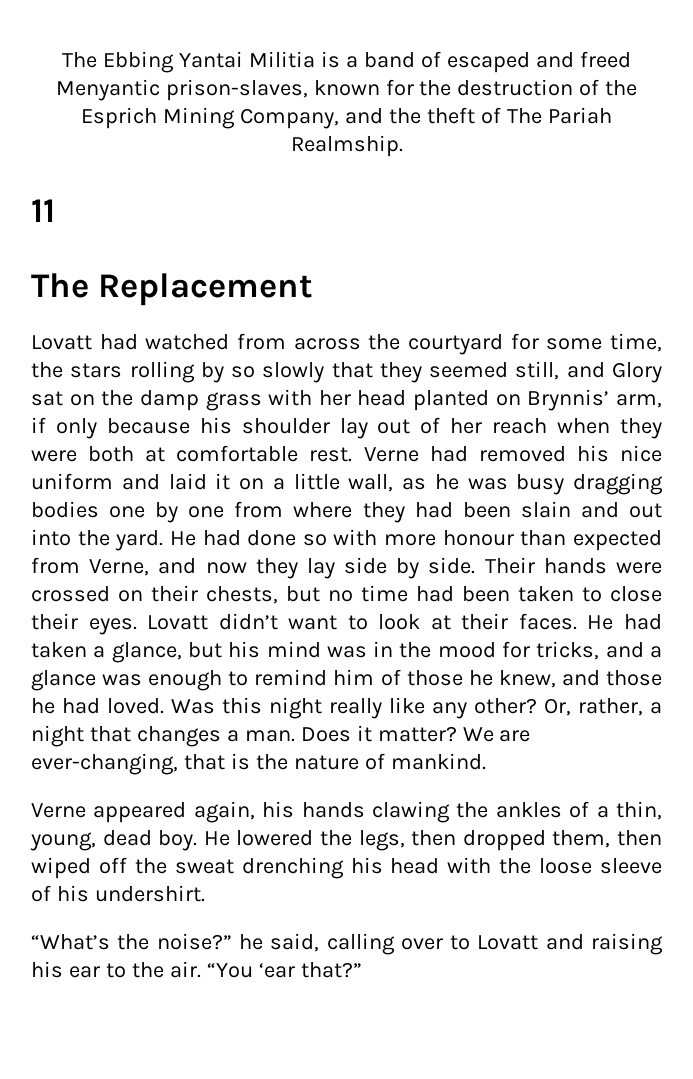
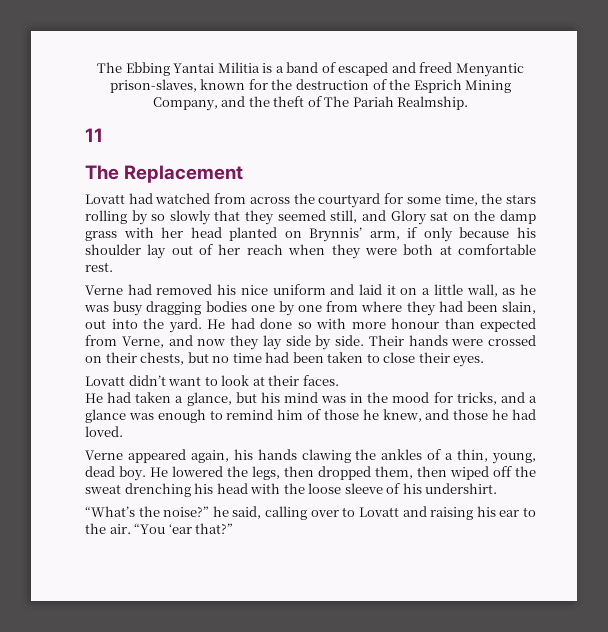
- Lovatt had watched from across the courtyard for some time, the stars rolling by so slowly that they seemed still, and Glory sat on the damp grass with her head planted on Brynnis’ arm, if only because his shoulder lay out of her reach when they were both at comfortable rest. Verne had removed his nice uniform and laid it on a little wall, as he was busy dragging bodies one by one from where they had been slain and out into the yard.
+ Lovatt had watched from across the courtyard for some time, the stars rolling by so slowly that they seemed still, and Glory sat on the damp grass with her head planted on Brynnis’ arm, if only because his shoulder lay out of her reach when they were both at comfortable rest.
+ Verne had removed his nice uniform and laid it on a little wall, as he was busy dragging bodies one by one from where they had been slain, out into the yard.
- Their hands were crossed on their chests, but no time had been taken to close their eyes. Lovatt didn’t want to look at their faces. He had taken a glance, but his mind was in the mood for tricks, and a glance was enough to remind him of those he knew, and those he had loved. Was this night really like any other? Or, rather, a night that changes a man. Does it matter? We are ever-changing, that is the nature of mankind.
+ Their hands were crossed on their chests, but no time had been taken to close their eyes.
+ Lovatt didn’t want to look at their faces.
+ He had taken a glance, but his mind was in the mood for tricks, and a glance was enough to remind him of those he knew, and those he had loved.

